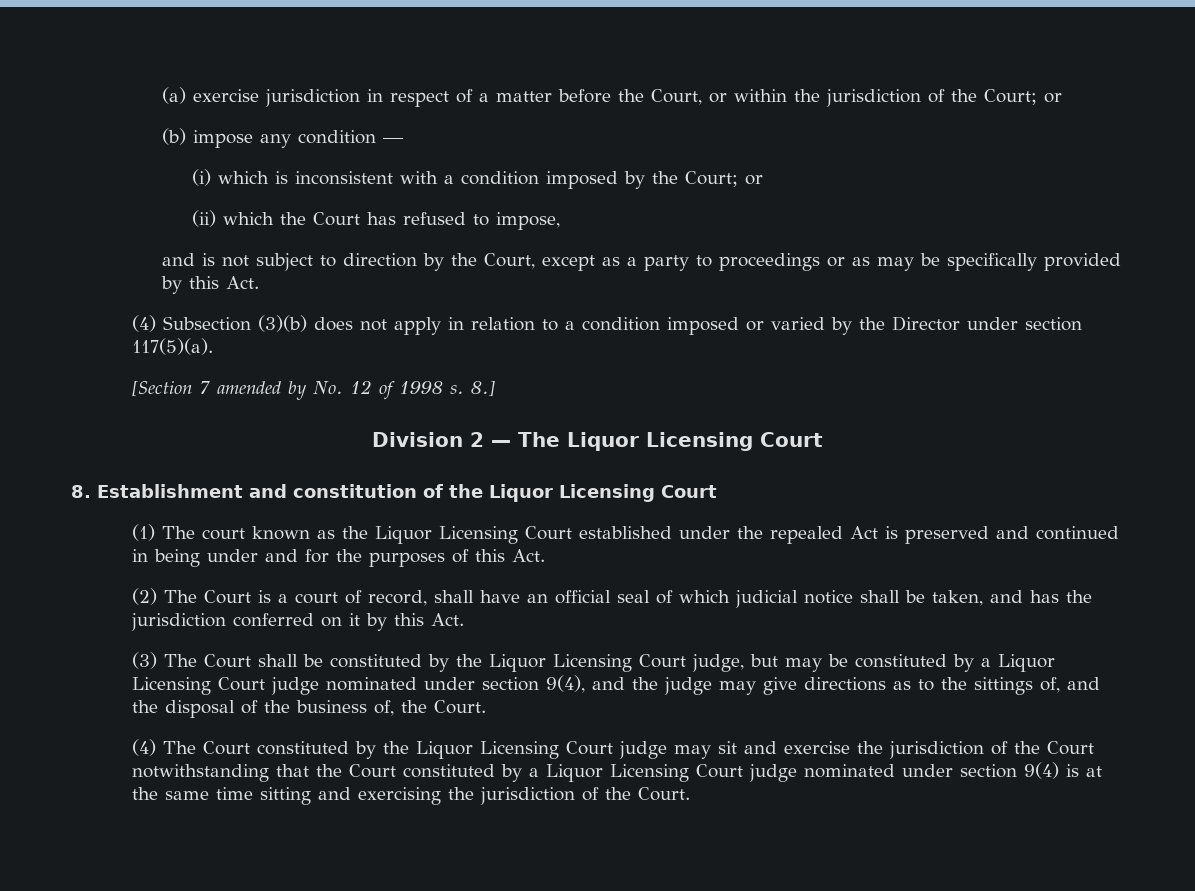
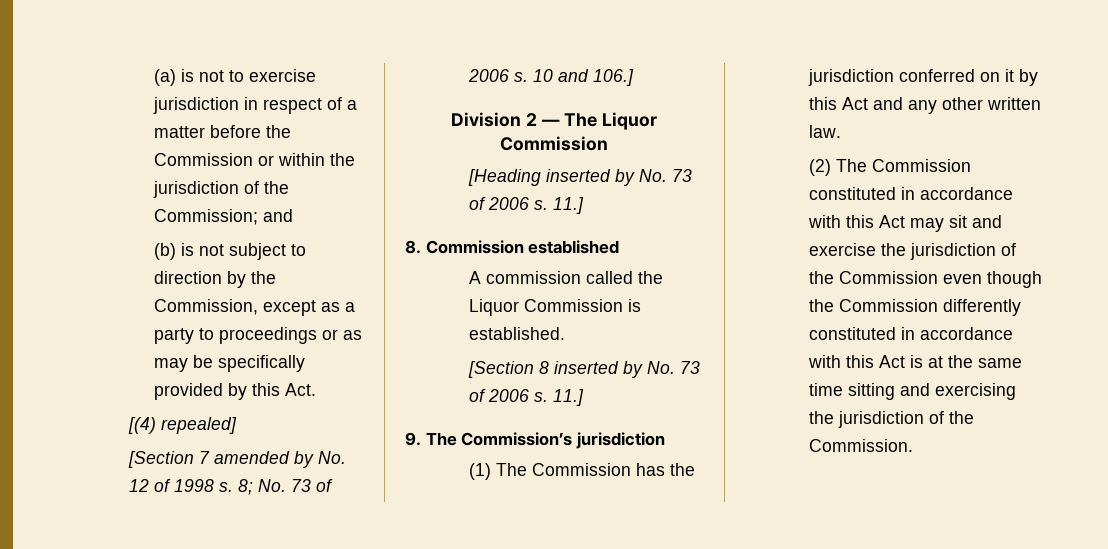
- (a) exercise jurisdiction in respect of a matter before the Court, or within the jurisdiction of the Court; or
+ (a) is not to exercise jurisdiction in respect of a matter before the Commission or within the jurisdiction of the Commission; and
- (b) impose any condition —
- (i) which is inconsistent with a condition imposed by the Court; or
- (ii) which the Court has refused to impose,
- and is not subject to direction by the Court, except as a party to proceedings or as may be specifically provided by this Act.
+ (b) is not subject to direction by the Commission, except as a party to proceedings or as may be specifically provided by this Act.
- (4) Subsection (3)(b) does not apply in relation to a condition imposed or varied by the Director under section 117(5)(a).
+ [(4) repealed]
- 8.]
+ 8; No. 73 of 2006 s. 10 and 106.]
- Division 2 — The Liquor Licensing Court
- 8. Establishment and constitution of the Liquor Licensing Court
- (1) The court known as the Liquor Licensing Court established under the repealed Act is preserved and continued in being under and for the purposes of this Act.
- (2) The Court is a court of record, shall have an official seal of which judicial notice shall be taken, and has the jurisdiction conferred on it by this Act.
- (3) The Court shall be constituted by the Liquor Licensing Court judge, but may be constituted by a Liquor Licensing Court judge nominated under section 9(4), and the judge may give directions as to the sittings of, and the disposal of the business of, the Court.
- (4) The Court constituted by the Liquor Licensing Court judge may sit and exercise the jurisdiction of the Court notwithstanding that the Court constituted by a Liquor Licensing Court judge nominated under section 9(4) is at the same time sitting and exercising the jurisdiction of the Court.
+ Division 2 — The Liquor Commission
+ [Heading inserted by No. 73 of 2006 s. 11.]
+ 8. Commission established
+ A commission called the Liquor Commission is established.
+ [Section 8 inserted by No. 73 of 2006 s. 11.]
+ 9. The Commission’s jurisdiction
+ (1) The Commission has the jurisdiction conferred on it by this Act and any other written law.
+ (2) The Commission constituted in accordance with this Act may sit and exercise the jurisdiction of the Commission even though the Commission differently constituted in accordance with this Act is at the same time sitting and exercising the jurisdiction of the Commission.

